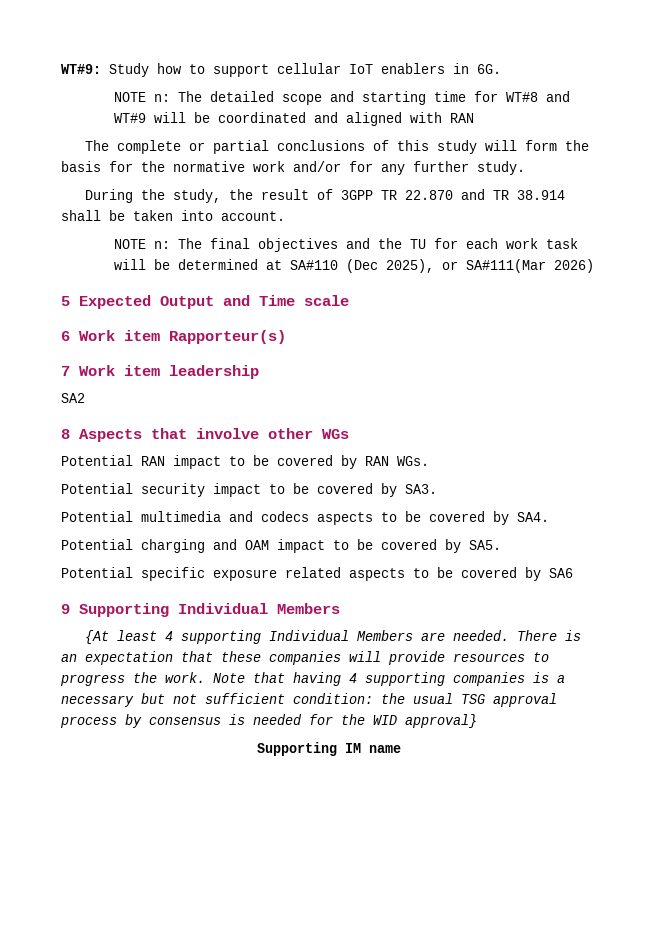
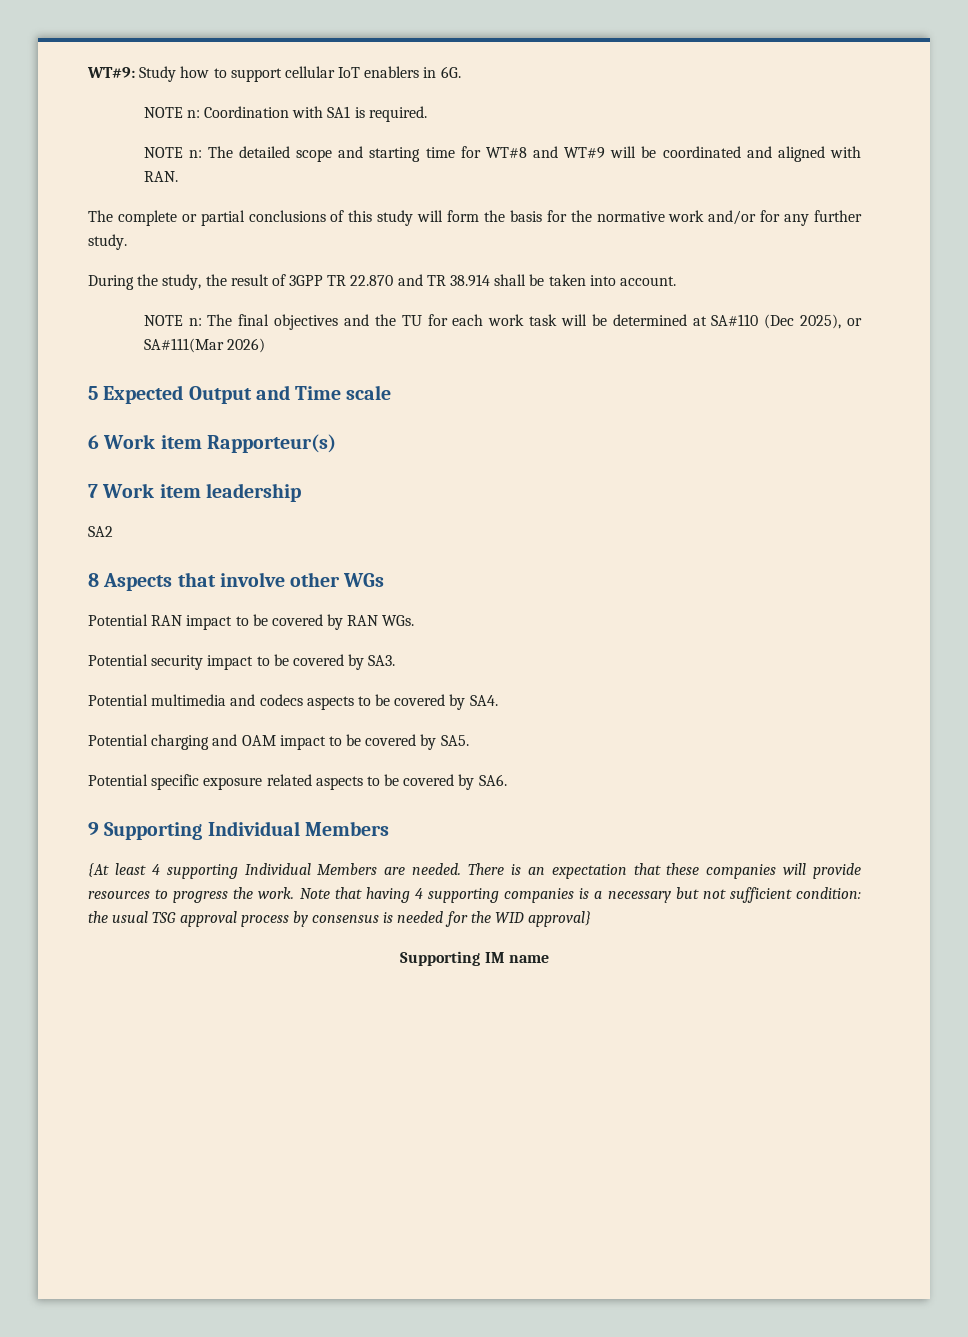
+ NOTE n: Coordination with SA1 is required.
- NOTE n: The detailed scope and starting time for WT#8 and WT#9 will be coordinated and aligned with RAN
+ NOTE n: The detailed scope and starting time for WT#8 and WT#9 will be coordinated and aligned with RAN.
- Potential specific exposure related aspects to be covered by SA6
+ Potential specific exposure related aspects to be covered by SA6.

